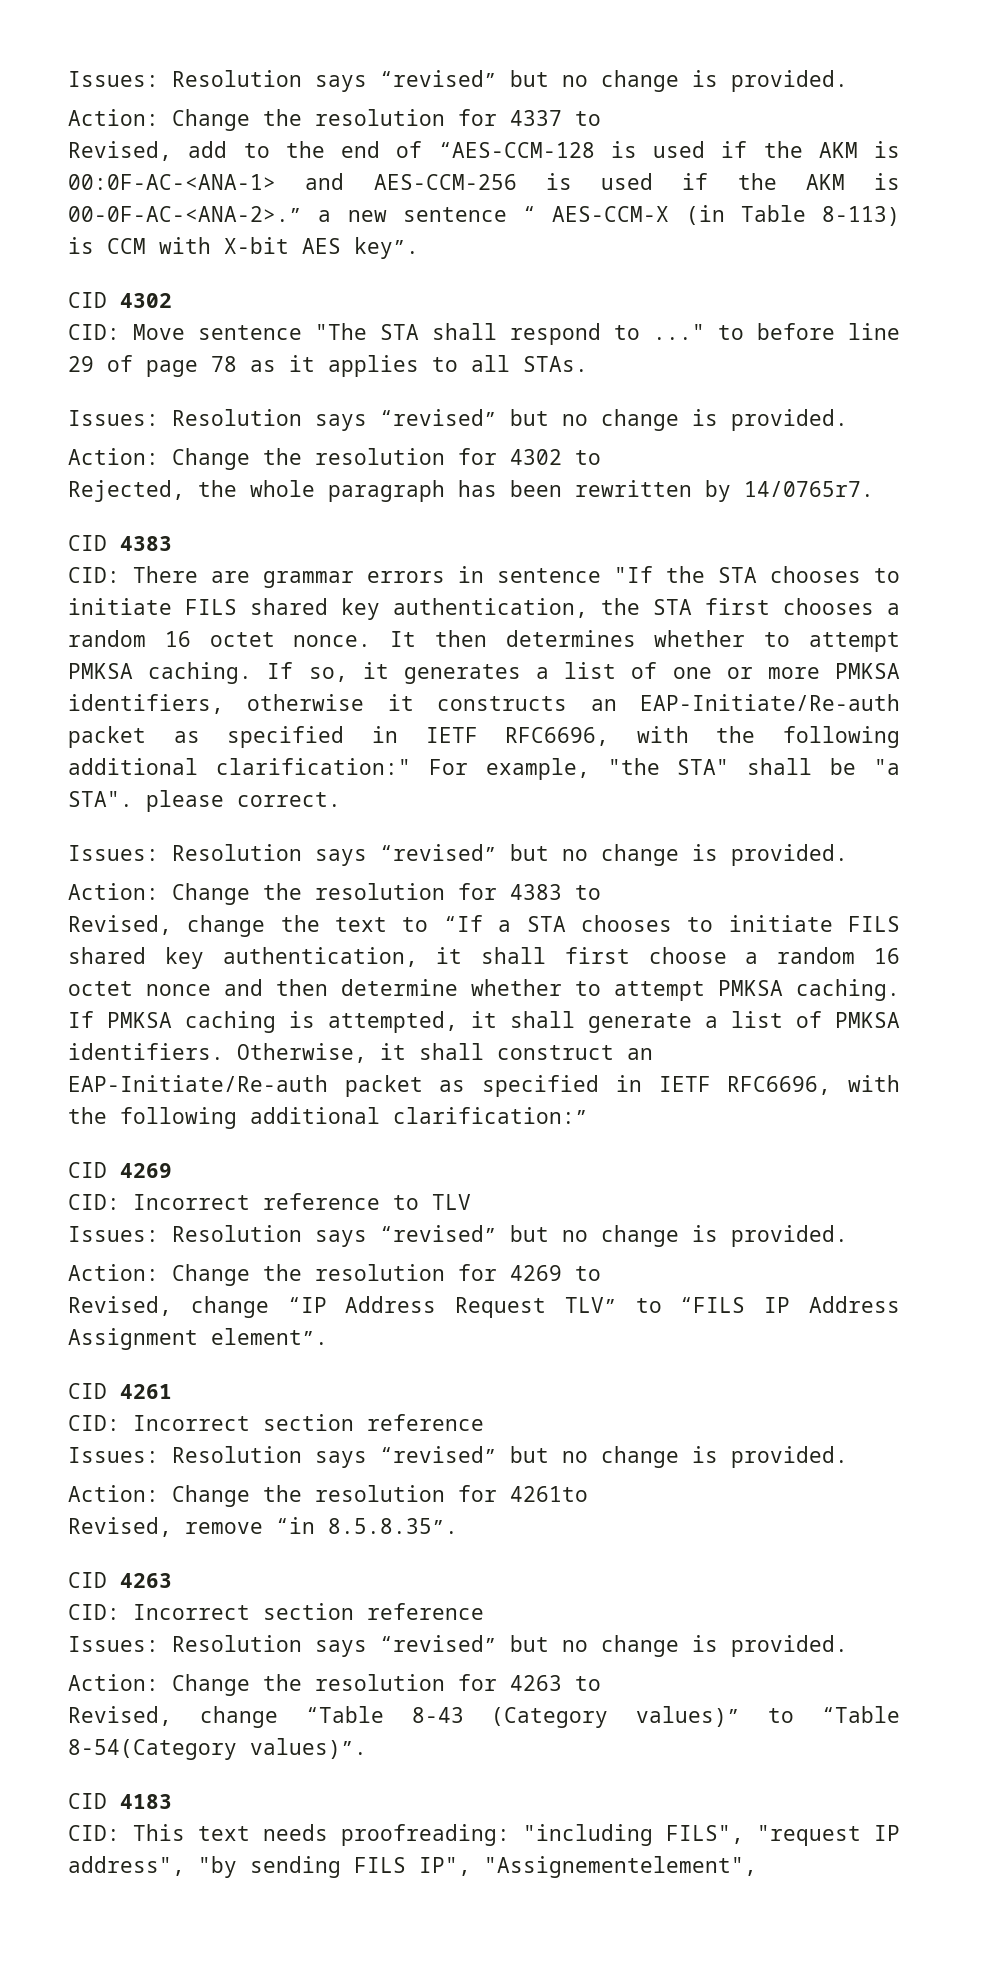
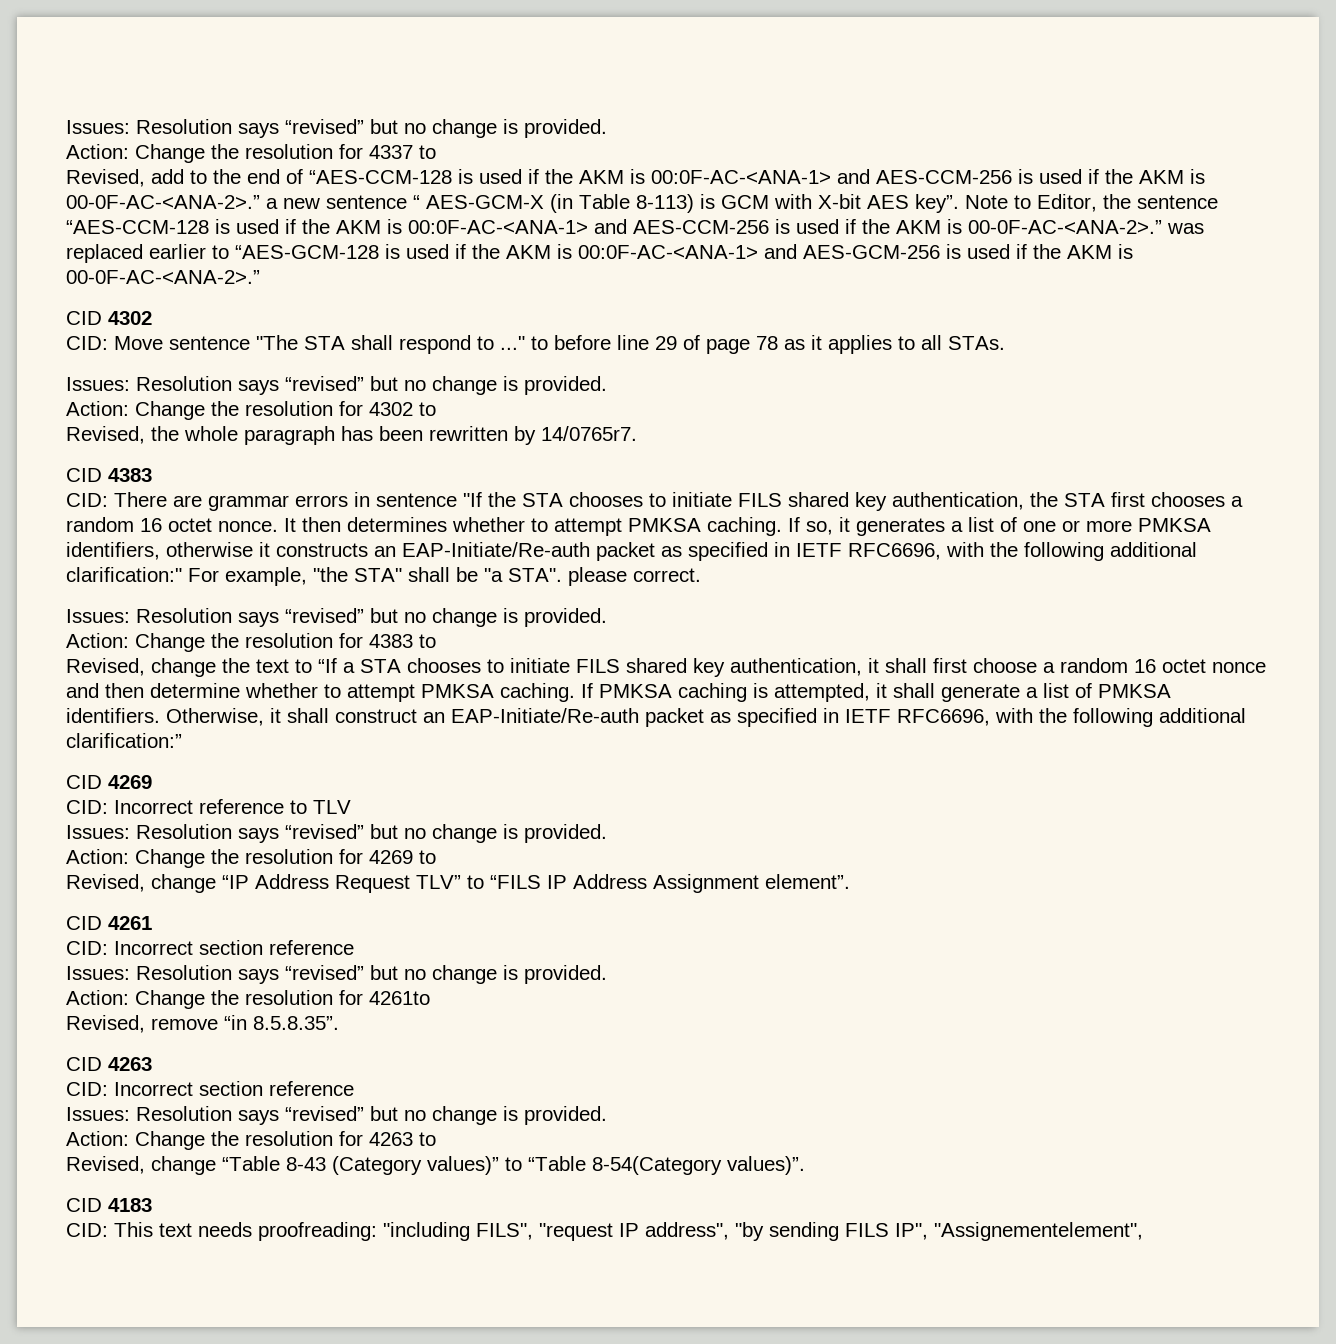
- Revised, add to the end of “AES-CCM-128 is used if the AKM is 00:0F-AC-<ANA-1> and AES-CCM-256 is used if the AKM is 00-0F-AC-<ANA-2>.” a new sentence “ AES-CCM-X (in Table 8-113) is CCM with X-bit AES key”.
+ Revised, add to the end of “AES-CCM-128 is used if the AKM is 00:0F-AC-<ANA-1> and AES-CCM-256 is used if the AKM is 00-0F-AC-<ANA-2>.” a new sentence “ AES-GCM-X (in Table 8-113) is GCM with X-bit AES key”. Note to Editor, the sentence “AES-CCM-128 is used if the AKM is 00:0F-AC-<ANA-1> and AES-CCM-256 is used if the AKM is 00-0F-AC-<ANA-2>.” was replaced earlier to “AES-GCM-128 is used if the AKM is 00:0F-AC-<ANA-1> and AES-GCM-256 is used if the AKM is 00-0F-AC-<ANA-2>.”
- Rejected, the whole paragraph has been rewritten by 14/0765r7.
+ Revised, the whole paragraph has been rewritten by 14/0765r7.

